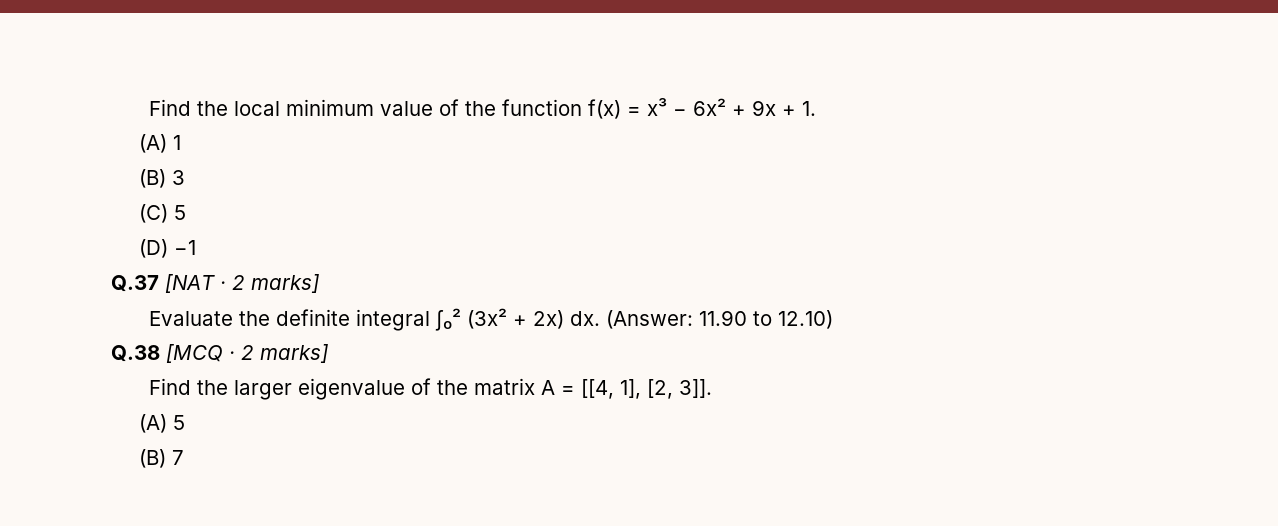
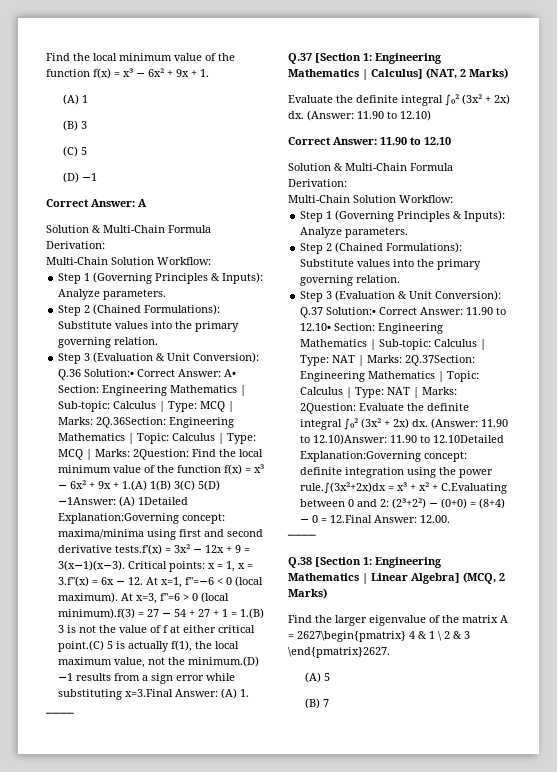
- Q.37 [NAT · 2 marks]
+ Correct Answer: A
+ Solution & Multi-Chain Formula Derivation:
+ Multi-Chain Solution Workflow:
+ Step 1 (Governing Principles & Inputs): Analyze parameters.
+ Step 2 (Chained Formulations): Substitute values into the primary governing relation.
+ Step 3 (Evaluation & Unit Conversion): Q.36 Solution:• Correct Answer: A• Section: Engineering Mathematics | Sub-topic: Calculus | Type: MCQ | Marks: 2Q.36Section: Engineering Mathematics | Topic: Calculus | Type: MCQ | Marks: 2Question: Find the local minimum value of the function f(x) = x³ − 6x² + 9x + 1.(A) 1(B) 3(C) 5(D) −1Answer: (A) 1Detailed Explanation:Governing concept: maxima/minima using first and second derivative tests.f'(x) = 3x² − 12x + 9 = 3(x−1)(x−3). Critical points: x = 1, x = 3.f''(x) = 6x − 12. At x=1, f''=−6 < 0 (local maximum). At x=3, f''=6 > 0 (local minimum).f(3) = 27 − 54 + 27 + 1 = 1.(B) 3 is not the value of f at either critical point.(C) 5 is actually f(1), the local maximum value, not the minimum.(D) −1 results from a sign error while substituting x=3.Final Answer: (A) 1.
+ ────
+ Q.37 [Section 1: Engineering Mathematics | Calculus] (NAT, 2 Marks)
- Q.38 [MCQ · 2 marks]
+ Correct Answer: 11.90 to 12.10
+ Solution & Multi-Chain Formula Derivation:
+ Multi-Chain Solution Workflow:
+ Step 1 (Governing Principles & Inputs): Analyze parameters.
+ Step 2 (Chained Formulations): Substitute values into the primary governing relation.
+ Step 3 (Evaluation & Unit Conversion): Q.37 Solution:• Correct Answer: 11.90 to 12.10• Section: Engineering Mathematics | Sub-topic: Calculus | Type: NAT | Marks: 2Q.37Section: Engineering Mathematics | Topic: Calculus | Type: NAT | Marks: 2Question: Evaluate the definite integral ∫₀² (3x² + 2x) dx. (Answer: 11.90 to 12.10)Answer: 11.90 to 12.10Detailed Explanation:Governing concept: definite integration using the power rule.∫(3x²+2x)dx = x³ + x² + C.Evaluating between 0 and 2: (2³+2²) − (0+0) = (8+4) − 0 = 12.Final Answer: 12.00.
+ ────
+ Q.38 [Section 1: Engineering Mathematics | Linear Algebra] (MCQ, 2 Marks)
- Find the larger eigenvalue of the matrix A = [[4, 1], [2, 3]].
+ Find the larger eigenvalue of the matrix A = 2627\begin{pmatrix} 4 & 1 \ 2 & 3 \end{pmatrix}2627.

